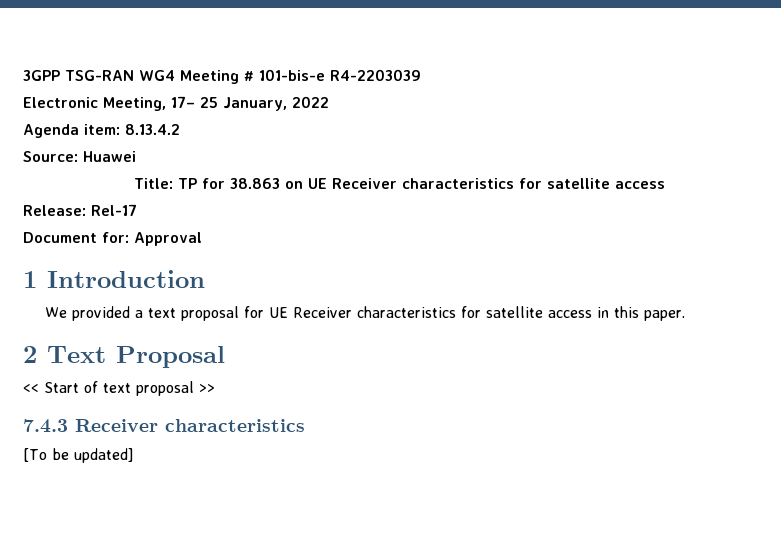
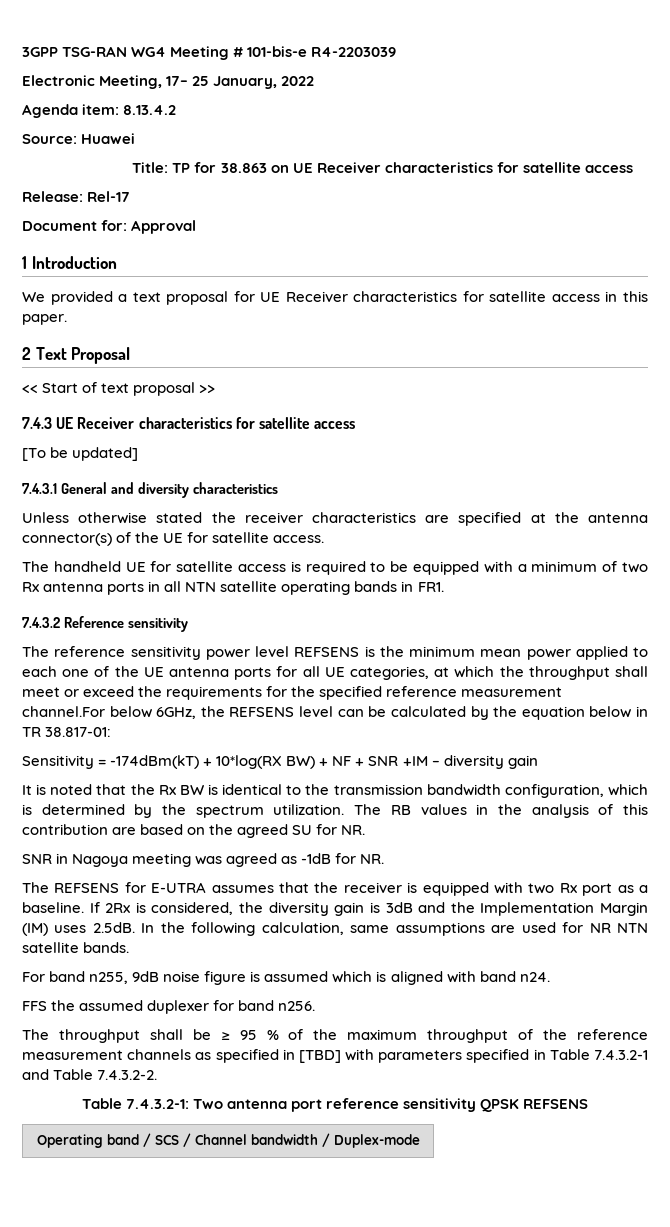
- 7.4.3 Receiver characteristics
+ 7.4.3 UE Receiver characteristics for satellite access
+ 7.4.3.1 General and diversity characteristics
+ Unless otherwise stated the receiver characteristics are specified at the antenna connector(s) of the UE for satellite access.
+ The handheld UE for satellite access is required to be equipped with a minimum of two Rx antenna ports in all NTN satellite operating bands in FR1.
+ 7.4.3.2 Reference sensitivity
+ The reference sensitivity power level REFSENS is the minimum mean power applied to each one of the UE antenna ports for all UE categories, at which the throughput shall meet or exceed the requirements for the specified reference measurement channel.For below 6GHz, the REFSENS level can be calculated by the equation below in TR 38.817-01:
+ Sensitivity = -174dBm(kT) + 10*log(RX BW) + NF + SNR +IM – diversity gain
+ It is noted that the Rx BW is identical to the transmission bandwidth configuration, which is determined by the spectrum utilization. The RB values in the analysis of this contribution are based on the agreed SU for NR.
+ SNR in Nagoya meeting was agreed as -1dB for NR.
+ The REFSENS for E-UTRA assumes that the receiver is equipped with two Rx port as a baseline. If 2Rx is considered, the diversity gain is 3dB and the Implementation Margin (IM) uses 2.5dB. In the following calculation, same assumptions are used for NR NTN satellite bands.
+ For band n255, 9dB noise figure is assumed which is aligned with band n24.
+ FFS the assumed duplexer for band n256.
+ The throughput shall be ≥ 95 % of the maximum throughput of the reference measurement channels as specified in [TBD] with parameters specified in Table 7.4.3.2-1 and Table 7.4.3.2-2.
+ Table 7.4.3.2-1: Two antenna port reference sensitivity QPSK REFSENS
+ Operating band / SCS / Channel bandwidth / Duplex-mode

